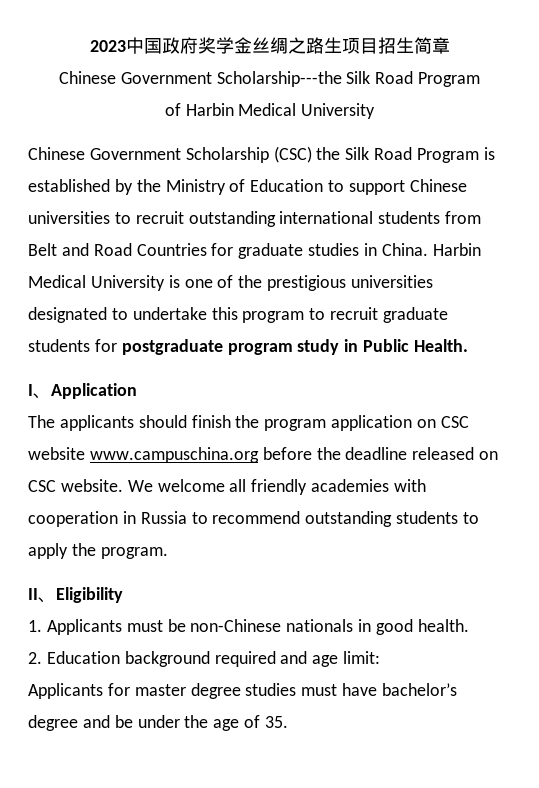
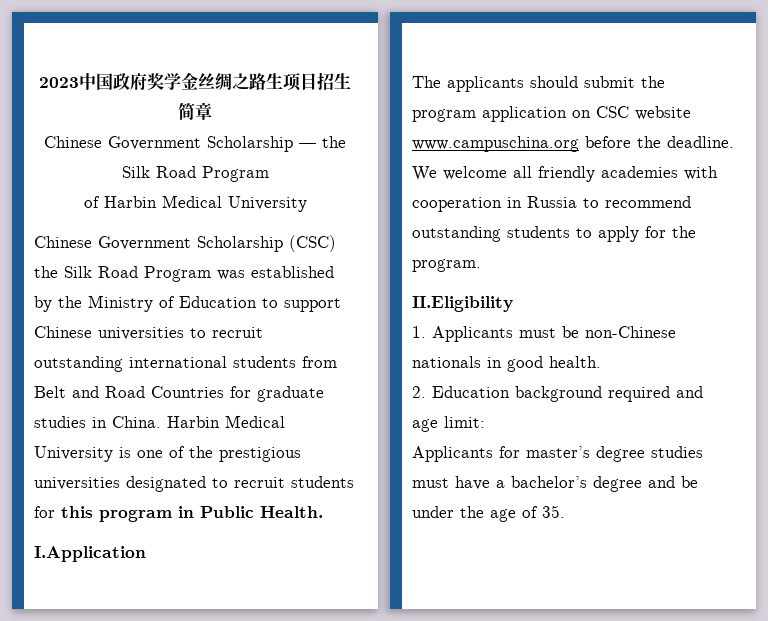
- Chinese Government Scholarship---the Silk Road Program
+ Chinese Government Scholarship — the Silk Road Program
- Chinese Government Scholarship (CSC) the Silk Road Program is established by the Ministry of Education to support Chinese universities to recruit outstanding international students from Belt and Road Countries for graduate studies in China.
+ Chinese Government Scholarship (CSC) the Silk Road Program was established by the Ministry of Education to support Chinese universities to recruit outstanding international students from Belt and Road Countries for graduate studies in China.
- Harbin Medical University is one of the prestigious universities designated to undertake this program to recruit graduate students for postgraduate program study in Public Health.
+ Harbin Medical University is one of the prestigious universities designated to recruit students for this program in Public Health.
- I、Application
+ I.Application
- The applicants should finish the program application on CSC website www.campuschina.org before the deadline released on CSC website.
+ The applicants should submit the program application on CSC website www.campuschina.org before the deadline.
- We welcome all friendly academies with cooperation in Russia to recommend outstanding students to apply the program.
+ We welcome all friendly academies with cooperation in Russia to recommend outstanding students to apply for the program.
- II、Eligibility
+ II.Eligibility
- Applicants for master degree studies must have bachelor’s degree and be under the age of 35.
+ Applicants for master’s degree studies must have a bachelor’s degree and be under the age of 35.

